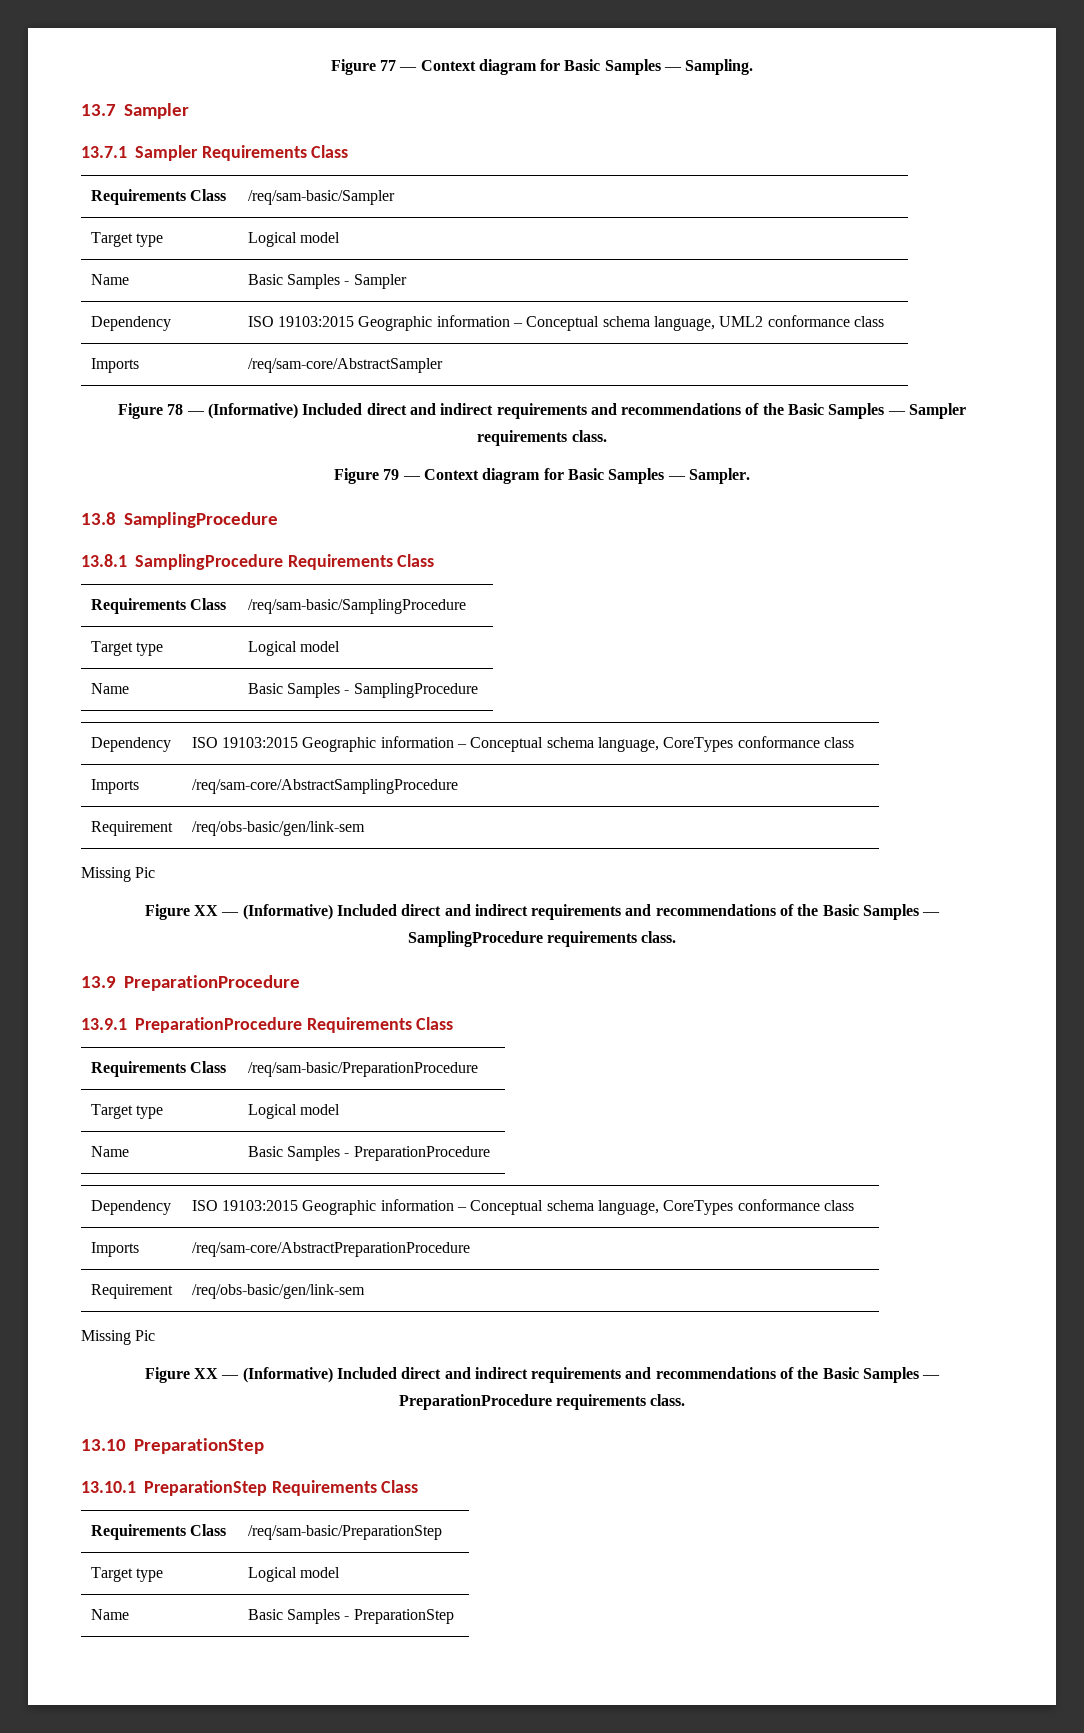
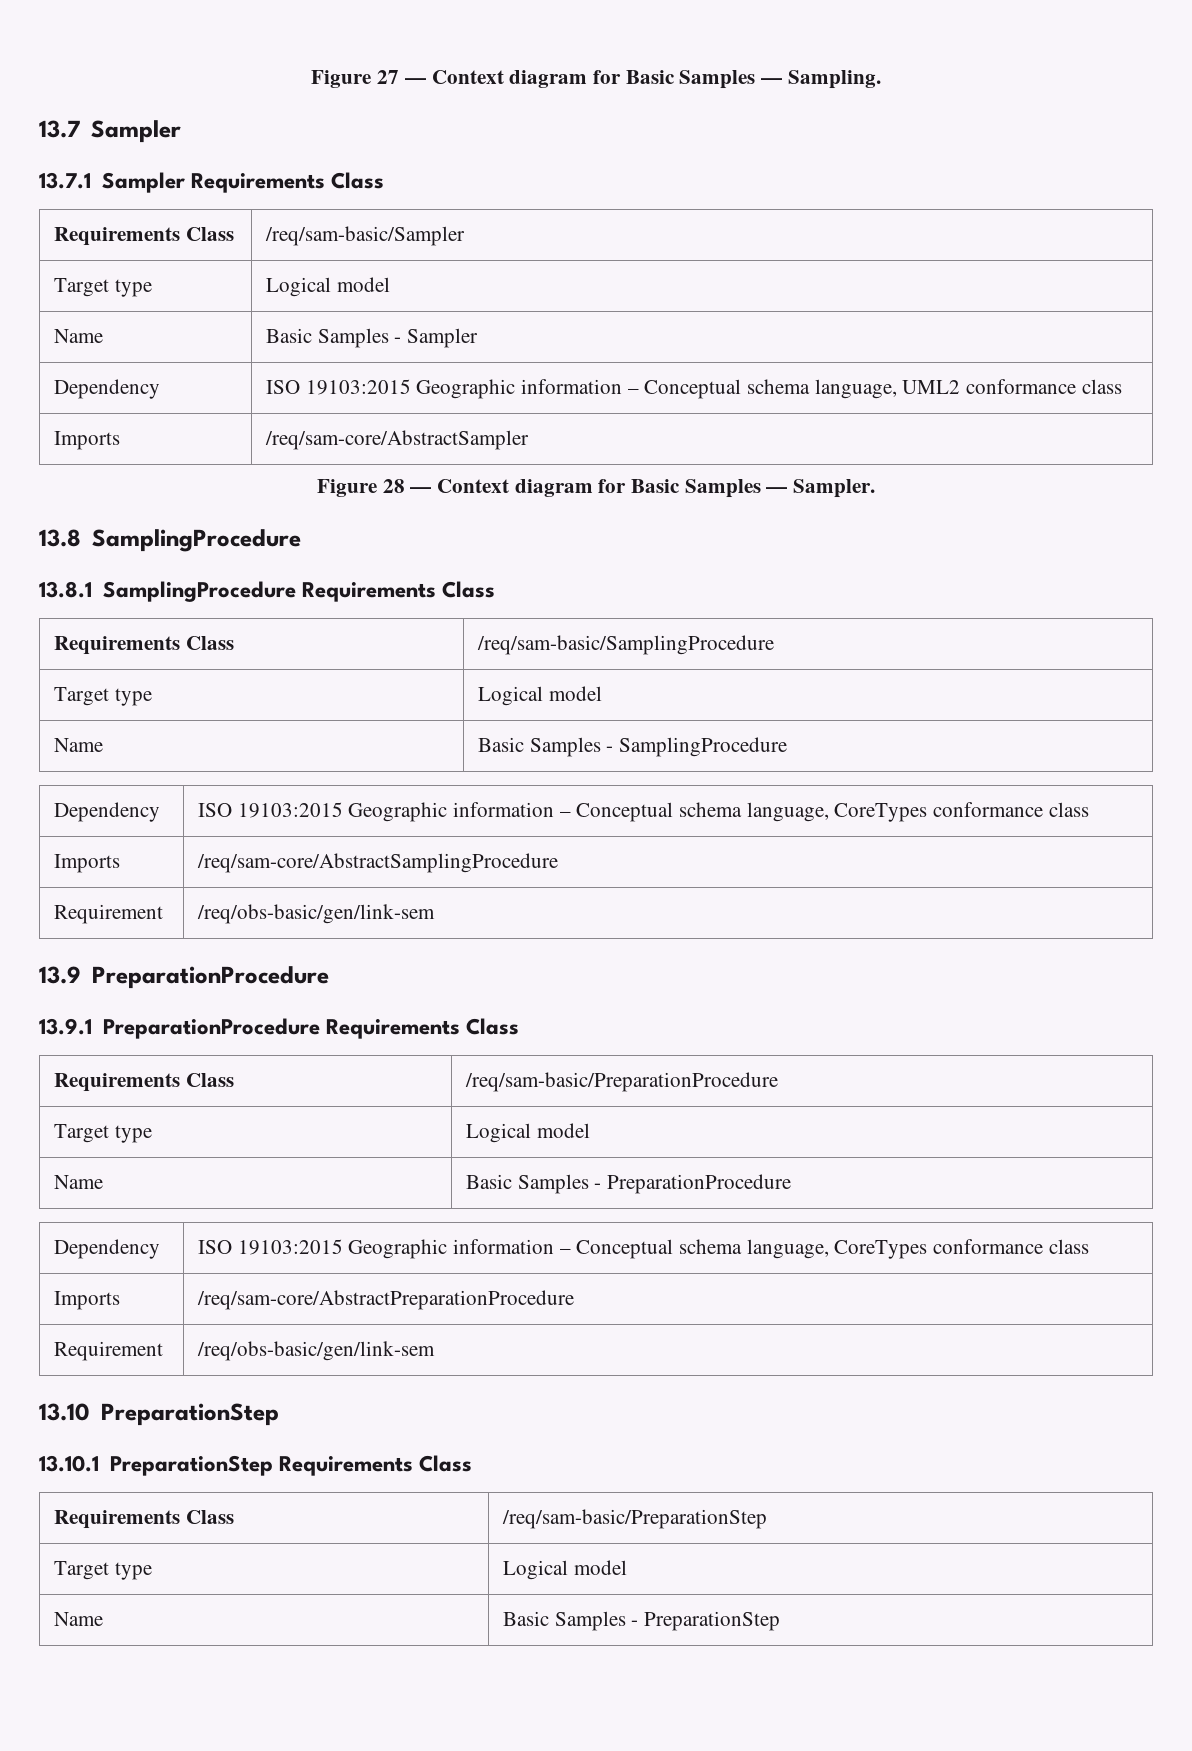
- Figure 77 — Context diagram for Basic Samples — Sampling.
+ Figure 27 — Context diagram for Basic Samples — Sampling.
- Figure 78 — (Informative) Included direct and indirect requirements and recommendations of the Basic Samples — Sampler requirements class.
- Figure 79 — Context diagram for Basic Samples — Sampler.
+ Figure 28 — Context diagram for Basic Samples — Sampler.
  Imports | /req/sam-core/AbstractSamplingProcedure
  Requirement | /req/obs-basic/gen/link-sem
- Missing Pic
- Figure XX — (Informative) Included direct and indirect requirements and recommendations of the Basic Samples — SamplingProcedure requirements class.
  Imports | /req/sam-core/AbstractPreparationProcedure
  Requirement | /req/obs-basic/gen/link-sem
- Missing Pic
- Figure XX — (Informative) Included direct and indirect requirements and recommendations of the Basic Samples — PreparationProcedure requirements class.

